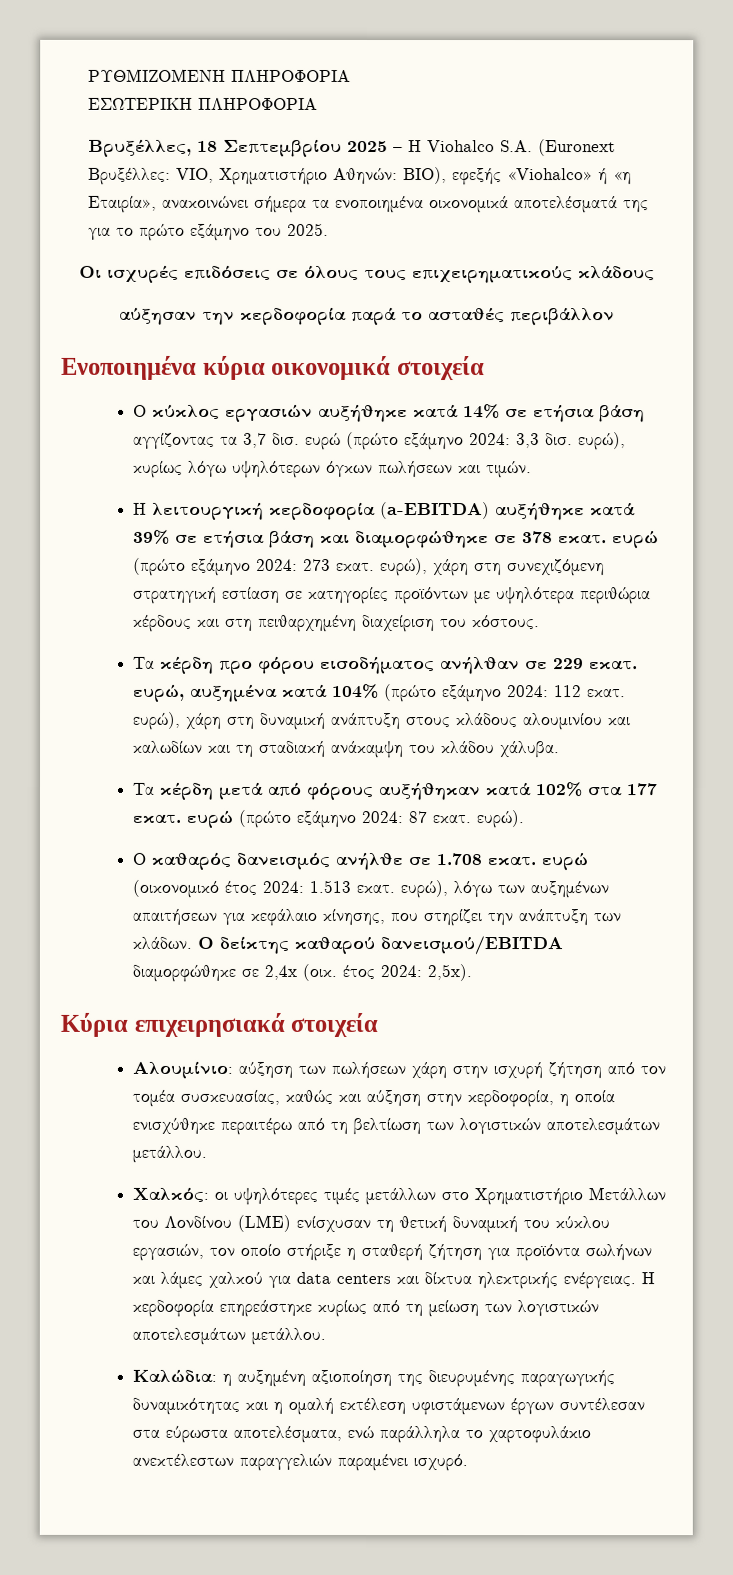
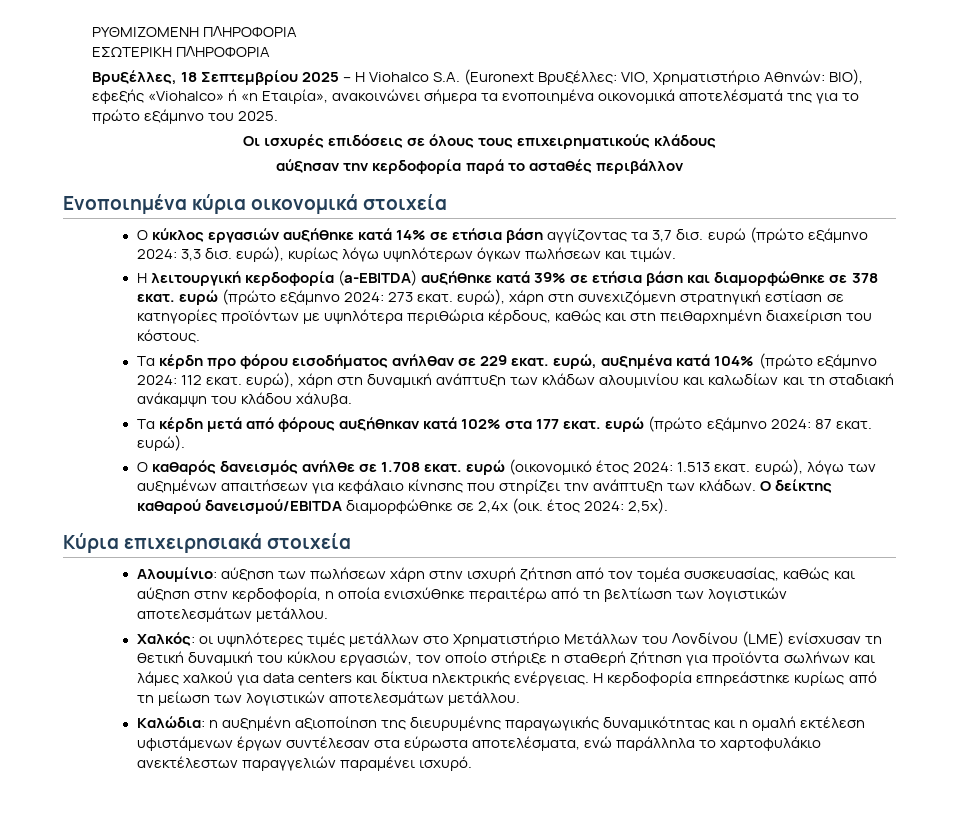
- Η λειτουργική κερδοφορία (a-EBITDA) αυξήθηκε κατά 39% σε ετήσια βάση και διαμορφώθηκε σε 378 εκατ. ευρώ (πρώτο εξάμηνο 2024: 273 εκατ. ευρώ), χάρη στη συνεχιζόμενη στρατηγική εστίαση σε κατηγορίες προϊόντων με υψηλότερα περιθώρια κέρδους και στη πειθαρχημένη διαχείριση του κόστους.
+ Η λειτουργική κερδοφορία (a-EBITDA) αυξήθηκε κατά 39% σε ετήσια βάση και διαμορφώθηκε σε 378 εκατ. ευρώ (πρώτο εξάμηνο 2024: 273 εκατ. ευρώ), χάρη στη συνεχιζόμενη στρατηγική εστίαση σε κατηγορίες προϊόντων με υψηλότερα περιθώρια κέρδους, καθώς και στη πειθαρχημένη διαχείριση του κόστους.
- Τα κέρδη προ φόρου εισοδήματος ανήλθαν σε 229 εκατ. ευρώ, αυξημένα κατά 104% (πρώτο εξάμηνο 2024: 112 εκατ. ευρώ), χάρη στη δυναμική ανάπτυξη στους κλάδους αλουμινίου και καλωδίων και τη σταδιακή ανάκαμψη του κλάδου χάλυβα.
+ Τα κέρδη προ φόρου εισοδήματος ανήλθαν σε 229 εκατ. ευρώ, αυξημένα κατά 104% (πρώτο εξάμηνο 2024: 112 εκατ. ευρώ), χάρη στη δυναμική ανάπτυξη των κλάδων αλουμινίου και καλωδίων και τη σταδιακή ανάκαμψη του κλάδου χάλυβα.
- Ο καθαρός δανεισμός ανήλθε σε 1.708 εκατ. ευρώ (οικονομικό έτος 2024: 1.513 εκατ. ευρώ), λόγω των αυξημένων απαιτήσεων για κεφάλαιο κίνησης, που στηρίζει την ανάπτυξη των κλάδων.
+ Ο καθαρός δανεισμός ανήλθε σε 1.708 εκατ. ευρώ (οικονομικό έτος 2024: 1.513 εκατ. ευρώ), λόγω των αυξημένων απαιτήσεων για κεφάλαιο κίνησης που στηρίζει την ανάπτυξη των κλάδων.

